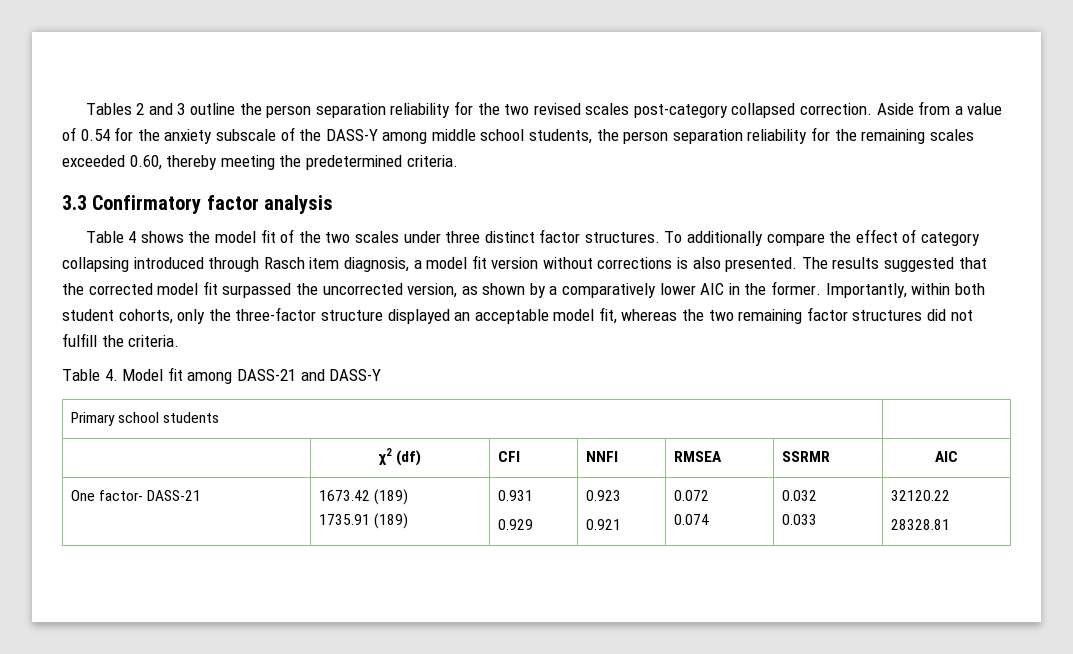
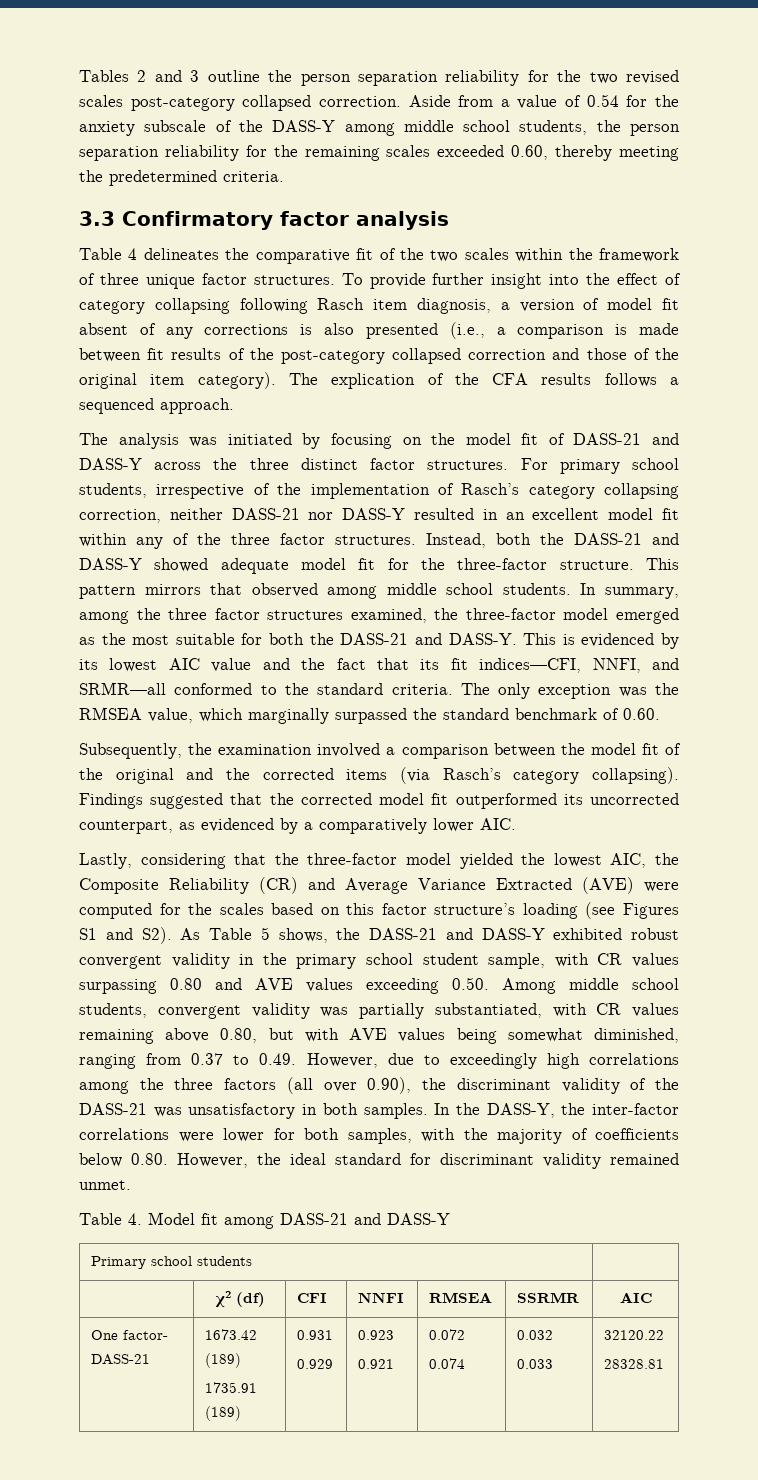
- Table 4 shows the model fit of the two scales under three distinct factor structures. To additionally compare the effect of category collapsing introduced through Rasch item diagnosis, a model fit version without corrections is also presented. The results suggested that the corrected model fit surpassed the uncorrected version, as shown by a comparatively lower AIC in the former. Importantly, within both student cohorts, only the three-factor structure displayed an acceptable model fit, whereas the two remaining factor structures did not fulfill the criteria.
+ Table 4 delineates the comparative fit of the two scales within the framework of three unique factor structures. To provide further insight into the effect of category collapsing following Rasch item diagnosis, a version of model fit absent of any corrections is also presented (i.e., a comparison is made between fit results of the post-category collapsed correction and those of the original item category). The explication of the CFA results follows a sequenced approach.
+ The analysis was initiated by focusing on the model fit of DASS-21 and DASS-Y across the three distinct factor structures. For primary school students, irrespective of the implementation of Rasch’s category collapsing correction, neither DASS-21 nor DASS-Y resulted in an excellent model fit within any of the three factor structures. Instead, both the DASS-21 and DASS-Y showed adequate model fit for the three-factor structure. This pattern mirrors that observed among middle school students. In summary, among the three factor structures examined, the three-factor model emerged as the most suitable for both the DASS-21 and DASS-Y. This is evidenced by its lowest AIC value and the fact that its fit indices—CFI, NNFI, and SRMR—all conformed to the standard criteria. The only exception was the RMSEA value, which marginally surpassed the standard benchmark of 0.60.
+ Subsequently, the examination involved a comparison between the model fit of the original and the corrected items (via Rasch’s category collapsing). Findings suggested that the corrected model fit outperformed its uncorrected counterpart, as evidenced by a comparatively lower AIC.
+ Lastly, considering that the three-factor model yielded the lowest AIC, the Composite Reliability (CR) and Average Variance Extracted (AVE) were computed for the scales based on this factor structure’s loading (see Figures S1 and S2). As Table 5 shows, the DASS-21 and DASS-Y exhibited robust convergent validity in the primary school student sample, with CR values surpassing 0.80 and AVE values exceeding 0.50. Among middle school students, convergent validity was partially substantiated, with CR values remaining above 0.80, but with AVE values being somewhat diminished, ranging from 0.37 to 0.49. However, due to exceedingly high correlations among the three factors (all over 0.90), the discriminant validity of the DASS-21 was unsatisfactory in both samples. In the DASS-Y, the inter-factor correlations were lower for both samples, with the majority of coefficients below 0.80. However, the ideal standard for discriminant validity remained unmet.

